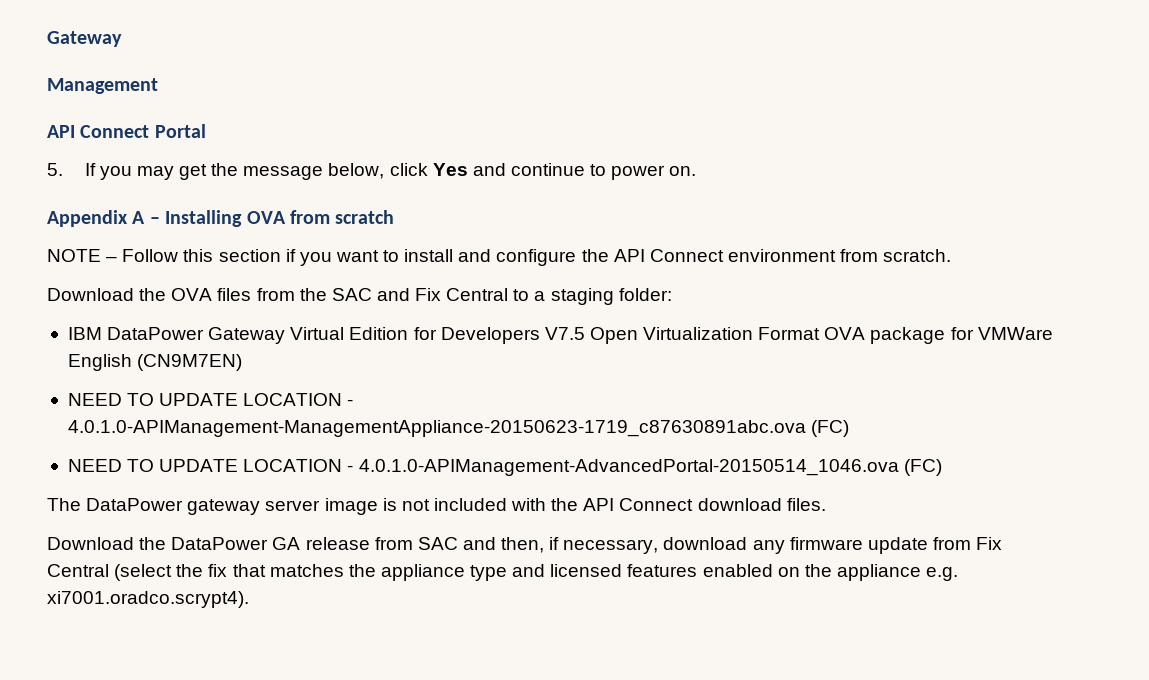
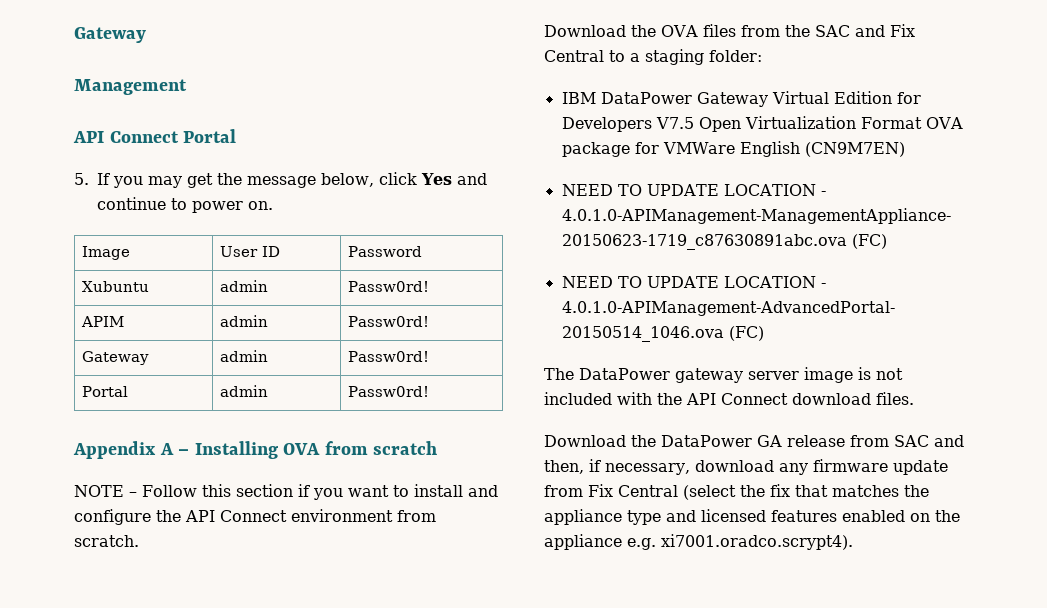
+ Image | User ID | Password
+ Xubuntu | admin | Passw0rd!
+ APIM | admin | Passw0rd!
+ Gateway | admin | Passw0rd!
+ Portal | admin | Passw0rd!

